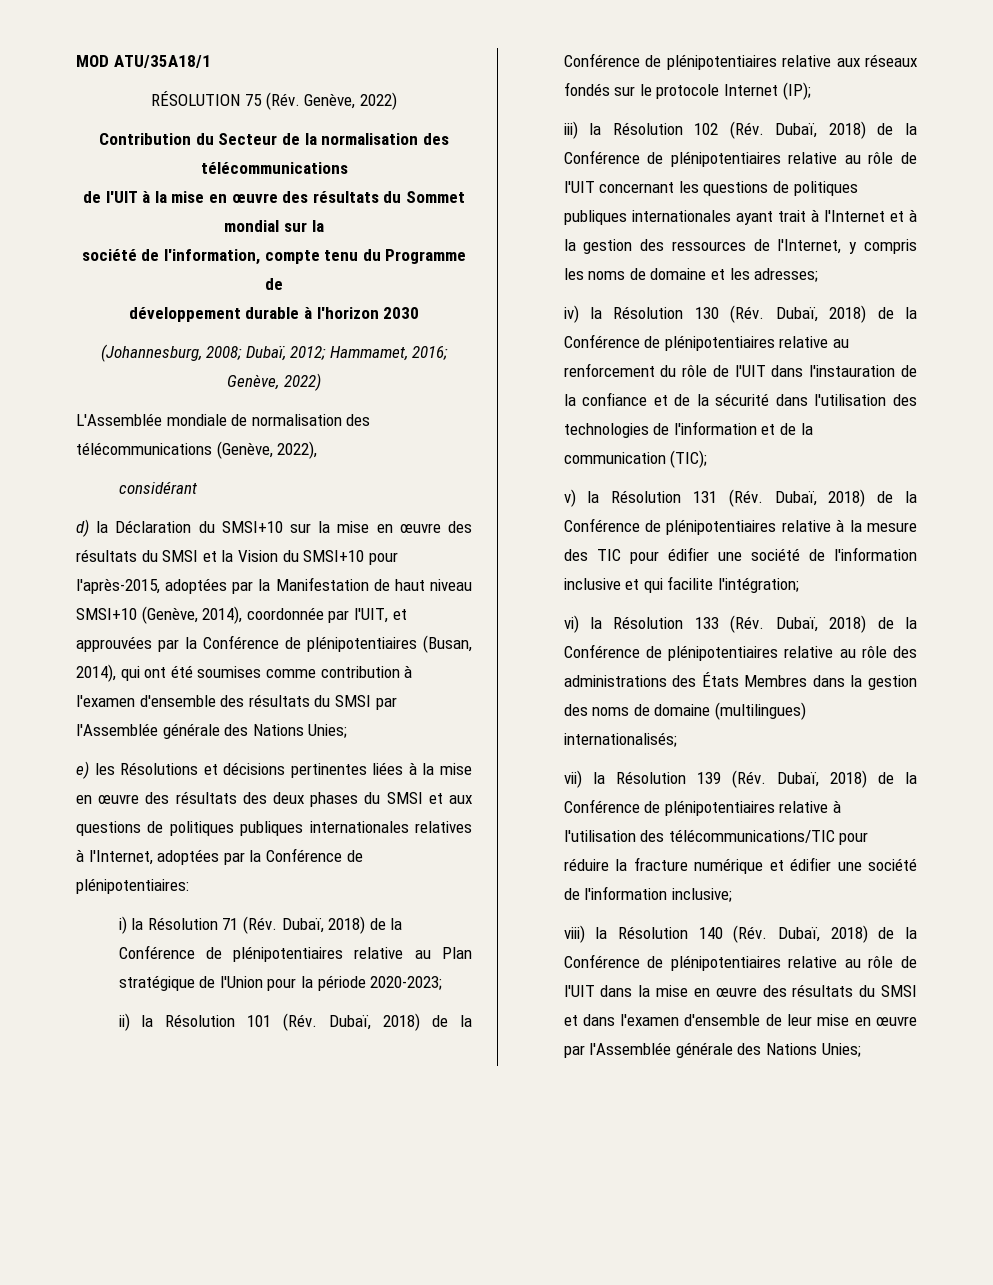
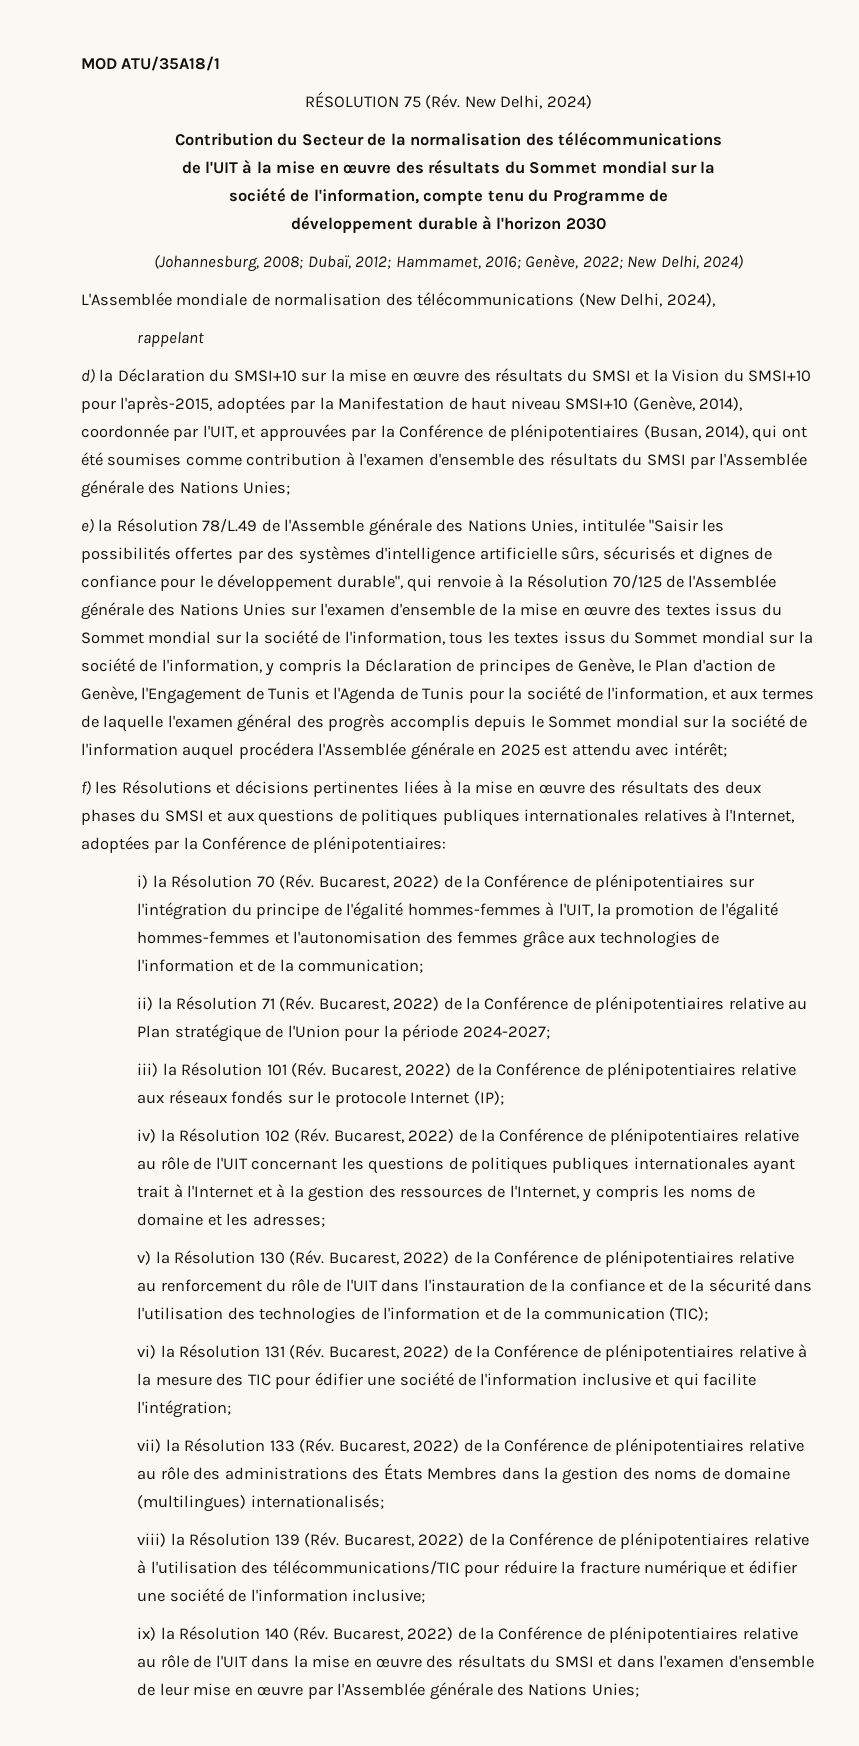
- RÉSOLUTION 75 (Rév. Genève, 2022)
+ RÉSOLUTION 75 (Rév. New Delhi, 2024)
- (Johannesburg, 2008; Dubaï, 2012; Hammamet, 2016; Genève, 2022)
+ (Johannesburg, 2008; Dubaï, 2012; Hammamet, 2016; Genève, 2022; New Delhi, 2024)
- L'Assemblée mondiale de normalisation des télécommunications (Genève, 2022),
- considérant
+ L'Assemblée mondiale de normalisation des télécommunications (New Delhi, 2024),
+ rappelant
- e) les Résolutions et décisions pertinentes liées à la mise en œuvre des résultats des deux phases du SMSI et aux questions de politiques publiques internationales relatives à l'Internet, adoptées par la Conférence de plénipotentiaires:
+ e) la Résolution 78/L.49 de l'Assemble générale des Nations Unies, intitulée "Saisir les possibilités offertes par des systèmes d'intelligence artificielle sûrs, sécurisés et dignes de confiance pour le développement durable", qui renvoie à la Résolution 70/125 de l'Assemblée générale des Nations Unies sur l'examen d'ensemble de la mise en œuvre des textes issus du Sommet mondial sur la société de l'information, tous les textes issus du Sommet mondial sur la société de l'information, y compris la Déclaration de principes de Genève, le Plan d'action de Genève, l'Engagement de Tunis et l'Agenda de Tunis pour la société de l'information, et aux termes de laquelle l'examen général des progrès accomplis depuis le Sommet mondial sur la société de l'information auquel procédera l'Assemblée générale en 2025 est attendu avec intérêt;
+ f) les Résolutions et décisions pertinentes liées à la mise en œuvre des résultats des deux phases du SMSI et aux questions de politiques publiques internationales relatives à l'Internet, adoptées par la Conférence de plénipotentiaires:
- i) la Résolution 71 (Rév. Dubaï, 2018) de la Conférence de plénipotentiaires relative au Plan stratégique de l'Union pour la période 2020-2023;
- ii) la Résolution 101 (Rév. Dubaï, 2018) de la Conférence de plénipotentiaires relative aux réseaux fondés sur le protocole Internet (IP);
+ i) la Résolution 70 (Rév. Bucarest, 2022) de la Conférence de plénipotentiaires sur l'intégration du principe de l'égalité hommes-femmes à l'UIT, la promotion de l'égalité hommes-femmes et l'autonomisation des femmes grâce aux technologies de l'information et de la communication;
+ ii) la Résolution 71 (Rév. Bucarest, 2022) de la Conférence de plénipotentiaires relative au Plan stratégique de l'Union pour la période 2024-2027;
+ iii) la Résolution 101 (Rév. Bucarest, 2022) de la Conférence de plénipotentiaires relative aux réseaux fondés sur le protocole Internet (IP);
- iii) la Résolution 102 (Rév. Dubaï, 2018) de la Conférence de plénipotentiaires relative au rôle de l'UIT concernant les questions de politiques publiques internationales ayant trait à l'Internet et à la gestion des ressources de l'Internet, y compris les noms de domaine et les adresses;
+ iv) la Résolution 102 (Rév. Bucarest, 2022) de la Conférence de plénipotentiaires relative au rôle de l'UIT concernant les questions de politiques publiques internationales ayant trait à l'Internet et à la gestion des ressources de l'Internet, y compris les noms de domaine et les adresses;
- iv) la Résolution 130 (Rév. Dubaï, 2018) de la Conférence de plénipotentiaires relative au renforcement du rôle de l'UIT dans l'instauration de la confiance et de la sécurité dans l'utilisation des technologies de l'information et de la communication (TIC);
+ v) la Résolution 130 (Rév. Bucarest, 2022) de la Conférence de plénipotentiaires relative au renforcement du rôle de l'UIT dans l'instauration de la confiance et de la sécurité dans l'utilisation des technologies de l'information et de la communication (TIC);
- v) la Résolution 131 (Rév. Dubaï, 2018) de la Conférence de plénipotentiaires relative à la mesure des TIC pour édifier une société de l'information inclusive et qui facilite l'intégration;
+ vi) la Résolution 131 (Rév. Bucarest, 2022) de la Conférence de plénipotentiaires relative à la mesure des TIC pour édifier une société de l'information inclusive et qui facilite l'intégration;
- vi) la Résolution 133 (Rév. Dubaï, 2018) de la Conférence de plénipotentiaires relative au rôle des administrations des États Membres dans la gestion des noms de domaine (multilingues) internationalisés;
+ vii) la Résolution 133 (Rév. Bucarest, 2022) de la Conférence de plénipotentiaires relative au rôle des administrations des États Membres dans la gestion des noms de domaine (multilingues) internationalisés;
- vii) la Résolution 139 (Rév. Dubaï, 2018) de la Conférence de plénipotentiaires relative à l'utilisation des télécommunications/TIC pour réduire la fracture numérique et édifier une société de l'information inclusive;
+ viii) la Résolution 139 (Rév. Bucarest, 2022) de la Conférence de plénipotentiaires relative à l'utilisation des télécommunications/TIC pour réduire la fracture numérique et édifier une société de l'information inclusive;
- viii) la Résolution 140 (Rév. Dubaï, 2018) de la Conférence de plénipotentiaires relative au rôle de l'UIT dans la mise en œuvre des résultats du SMSI et dans l'examen d'ensemble de leur mise en œuvre par l'Assemblée générale des Nations Unies;
+ ix) la Résolution 140 (Rév. Bucarest, 2022) de la Conférence de plénipotentiaires relative au rôle de l'UIT dans la mise en œuvre des résultats du SMSI et dans l'examen d'ensemble de leur mise en œuvre par l'Assemblée générale des Nations Unies;

